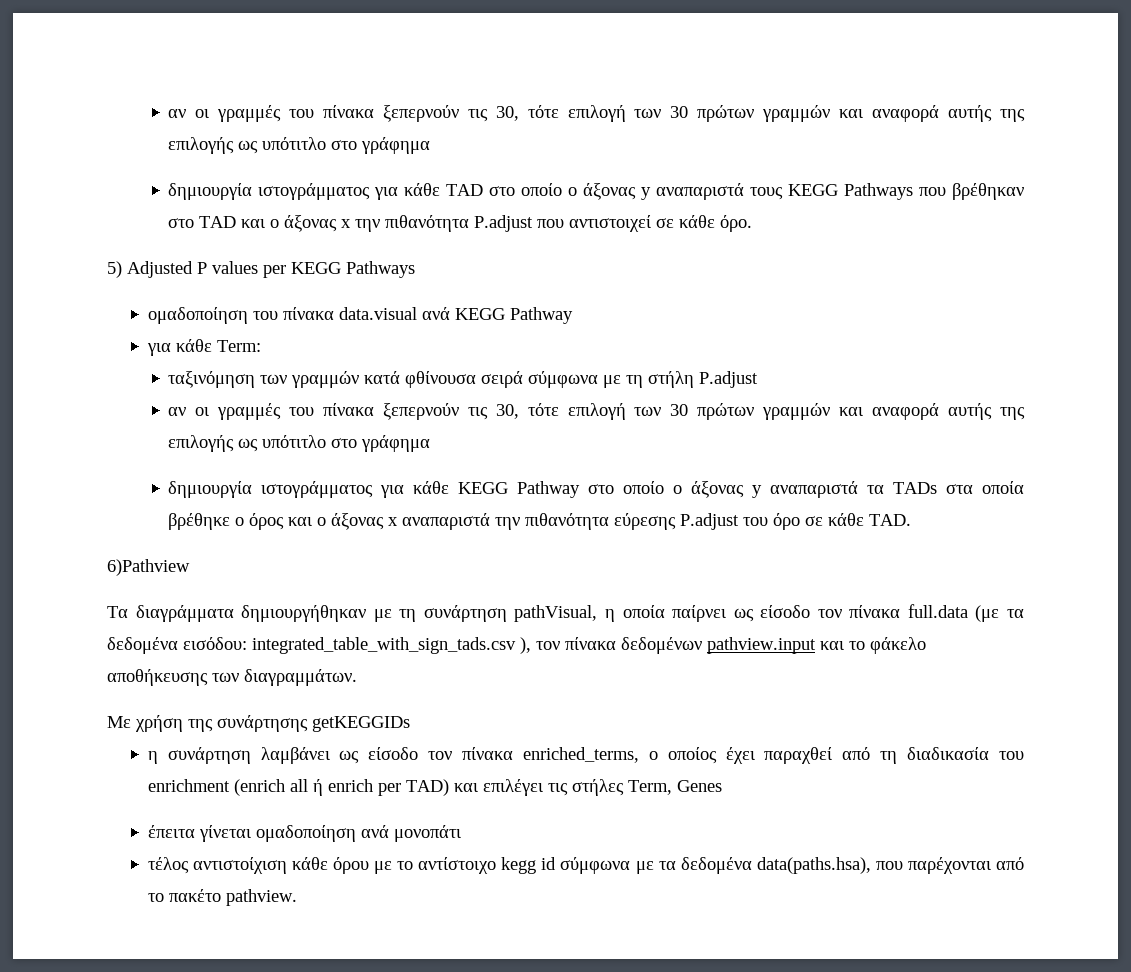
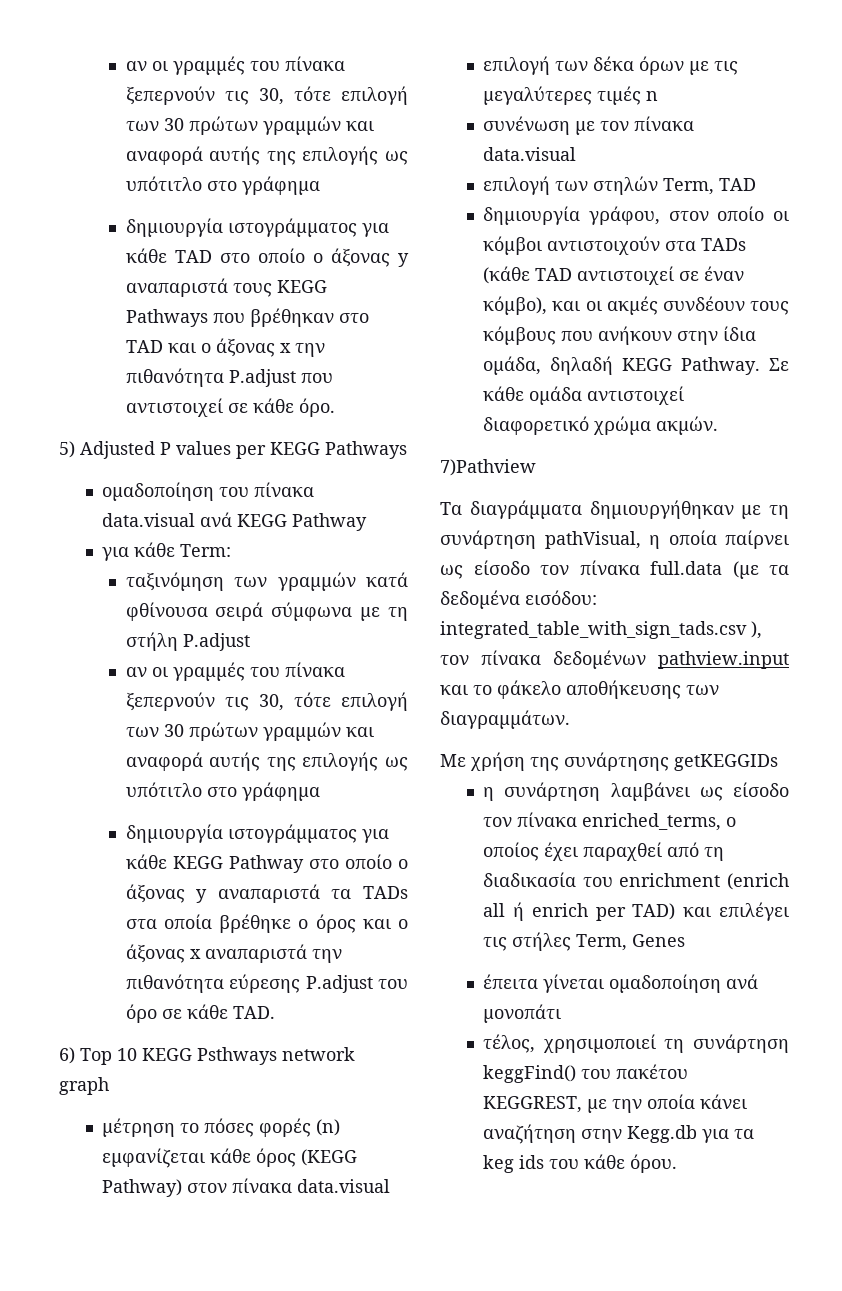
- 6)Pathview
+ 6) Top 10 KEGG Psthways network graph
+ μέτρηση το πόσες φορές (n) εμφανίζεται κάθε όρος (KEGG Pathway) στον πίνακα data.visual
+ επιλογή των δέκα όρων με τις μεγαλύτερες τιμές n
+ συνένωση με τον πίνακα data.visual
+ επιλογή των στηλών Term, TAD
+ δημιουργία γράφου, στον οποίο οι κόμβοι αντιστοιχούν στα TADs (κάθε TAD αντιστοιχεί σε έναν κόμβο), και οι ακμές συνδέουν τους κόμβους που ανήκουν στην ίδια ομάδα, δηλαδή KEGG Pathway. Σε κάθε ομάδα αντιστοιχεί διαφορετικό χρώμα ακμών.
+ 7)Pathview
- τέλος αντιστοίχιση κάθε όρου με το αντίστοιχο kegg id σύμφωνα με τα δεδομένα data(paths.hsa), που παρέχονται από το πακέτο pathview.
+ τέλος, χρησιμοποιεί τη συνάρτηση keggFind() του πακέτου KEGGREST, με την οποία κάνει αναζήτηση στην Kegg.db για τα keg ids του κάθε όρου.

